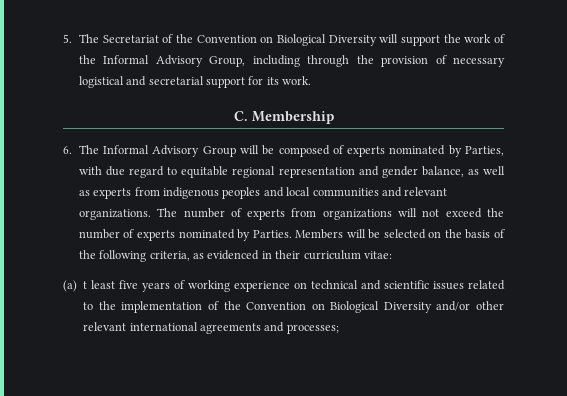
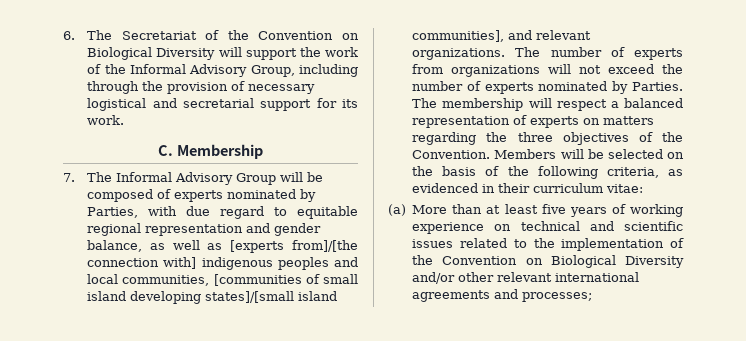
- 5. The Secretariat of the Convention on Biological Diversity will support the work of the Informal Advisory Group, including through the provision of necessary logistical and secretarial support for its work.
+ 6. The Secretariat of the Convention on Biological Diversity will support the work of the Informal Advisory Group, including through the provision of necessary logistical and secretarial support for its work.
- 6. The Informal Advisory Group will be composed of experts nominated by Parties, with due regard to equitable regional representation and gender balance, as well as experts from indigenous peoples and local communities and relevant organizations.
+ 7. The Informal Advisory Group will be composed of experts nominated by Parties, with due regard to equitable regional representation and gender balance, as well as [experts from]/[the connection with] indigenous peoples and local communities, [communities of small island developing states]/[small island communities], and relevant organizations.
+ The membership will respect a balanced representation of experts on matters regarding the three objectives of the Convention.
- (a) t least five years of working experience on technical and scientific issues related to the implementation of the Convention on Biological Diversity and/or other relevant international agreements and processes;
+ (a) More than at least five years of working experience on technical and scientific issues related to the implementation of the Convention on Biological Diversity and/or other relevant international agreements and processes;

